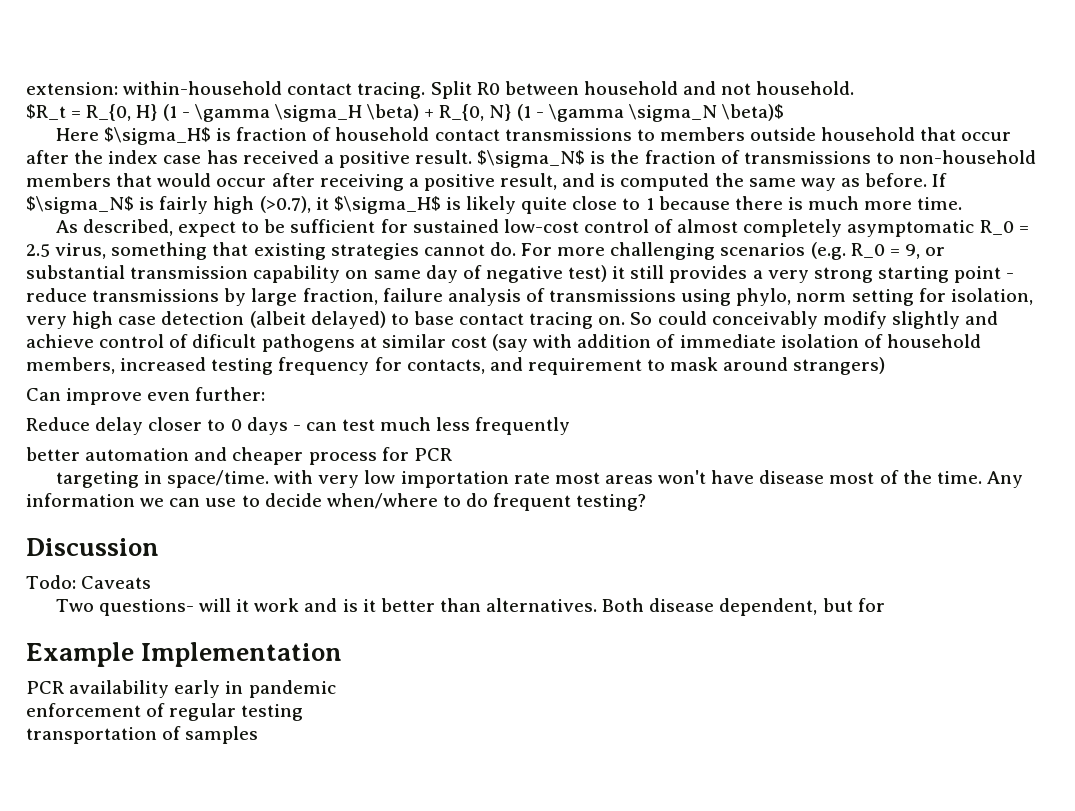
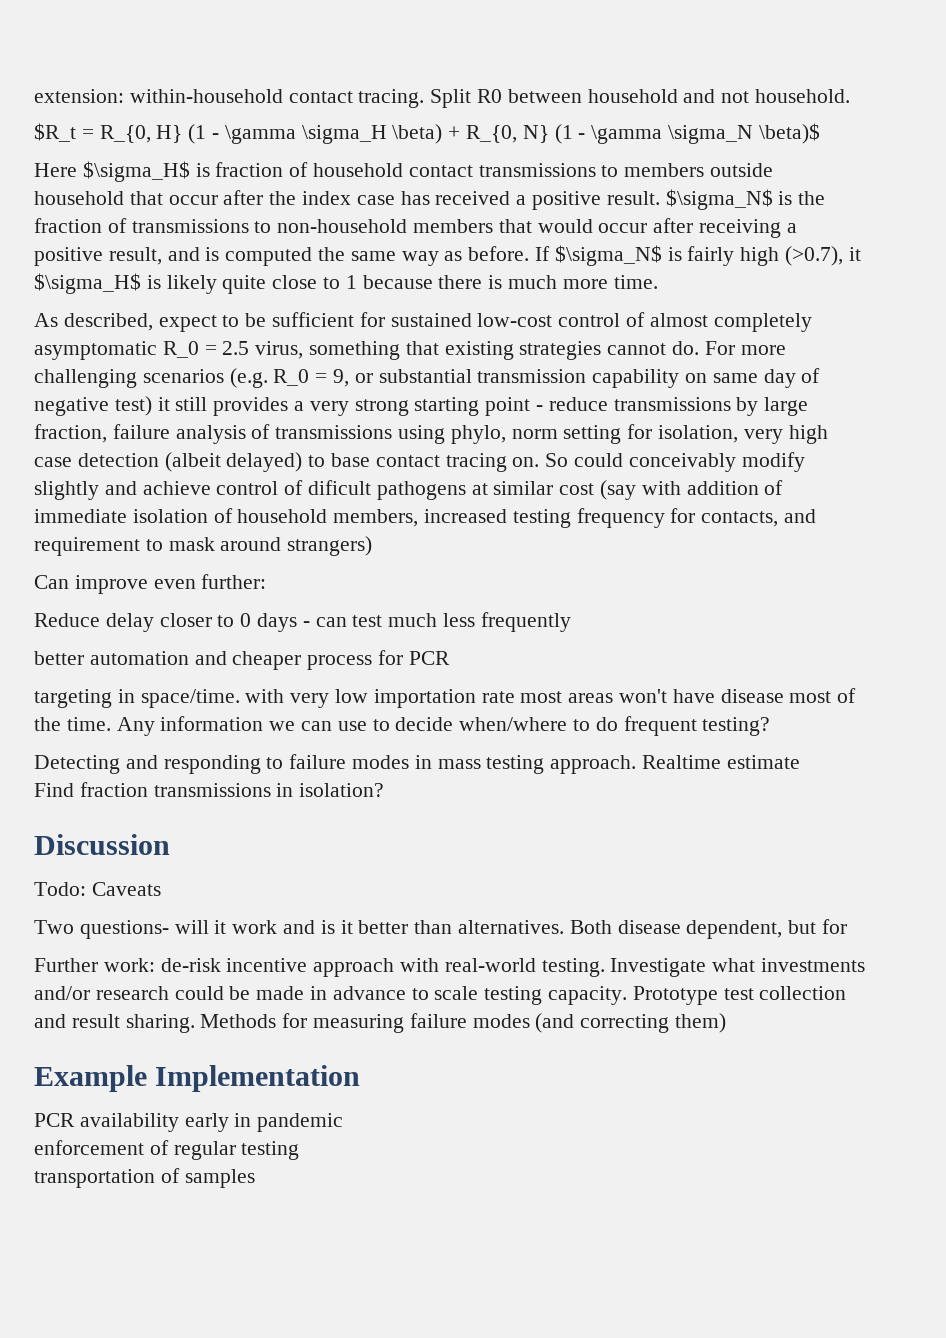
+ Detecting and responding to failure modes in mass testing approach. Realtime estimate
+ Find fraction transmissions in isolation?
+ Further work: de-risk incentive approach with real-world testing. Investigate what investments and/or research could be made in advance to scale testing capacity. Prototype test collection and result sharing. Methods for measuring failure modes (and correcting them)

